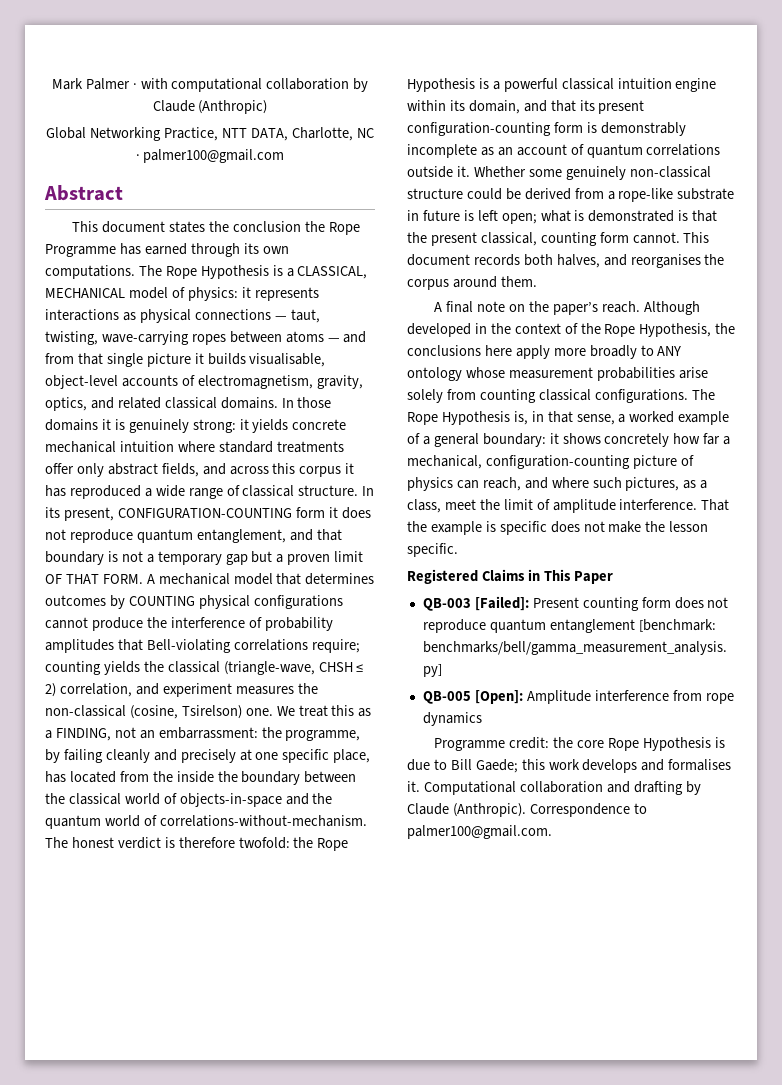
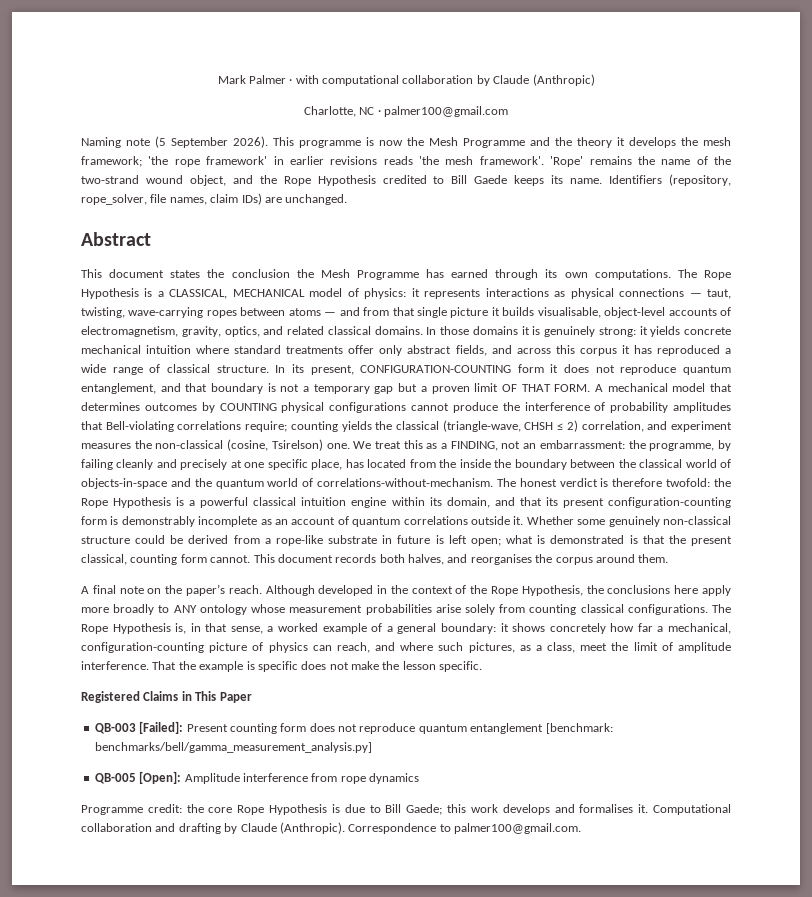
- Global Networking Practice, NTT DATA, Charlotte, NC · palmer100@gmail.com
+ Charlotte, NC · palmer100@gmail.com
+ Naming note (5 September 2026). This programme is now the Mesh Programme and the theory it develops the mesh framework; 'the rope framework' in earlier revisions reads 'the mesh framework'. 'Rope' remains the name of the two-strand wound object, and the Rope Hypothesis credited to Bill Gaede keeps its name. Identifiers (repository, rope_solver, file names, claim IDs) are unchanged.
- This document states the conclusion the Rope Programme has earned through its own computations.
+ This document states the conclusion the Mesh Programme has earned through its own computations.

